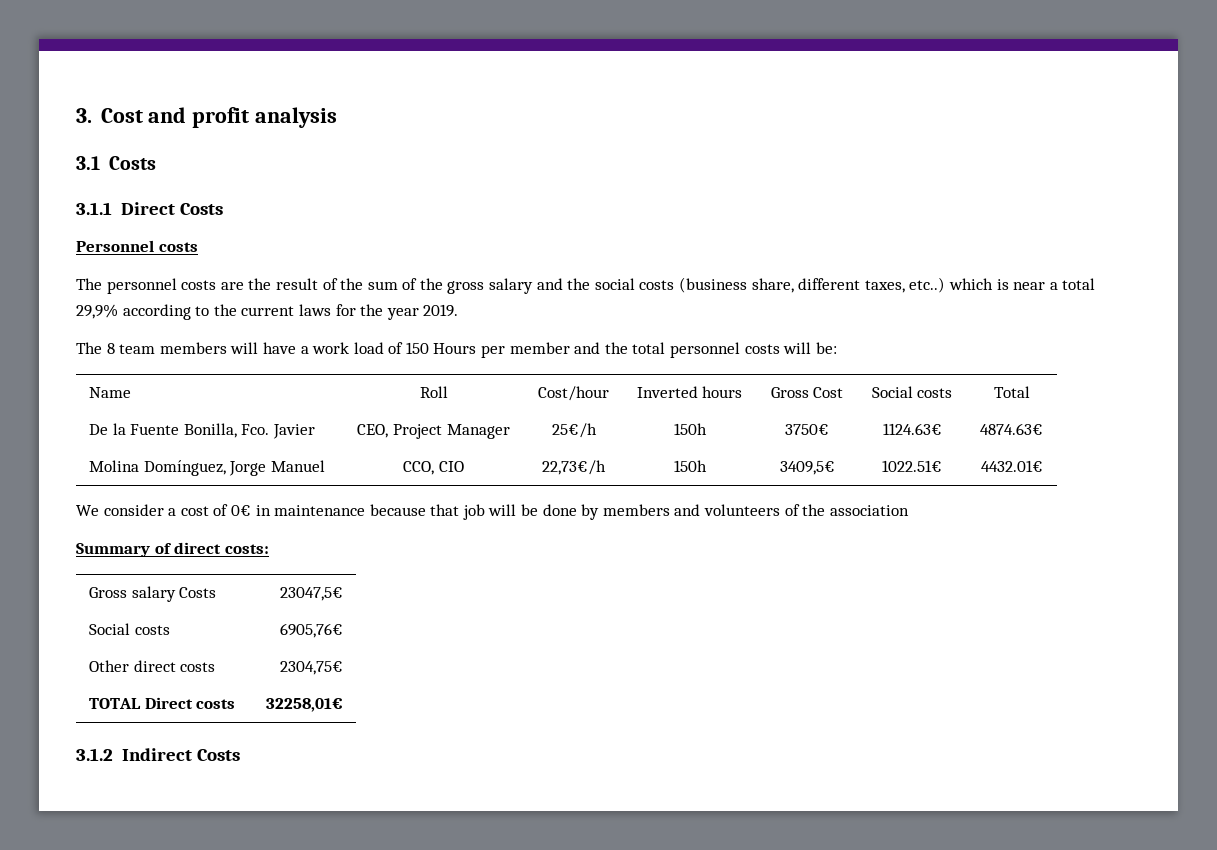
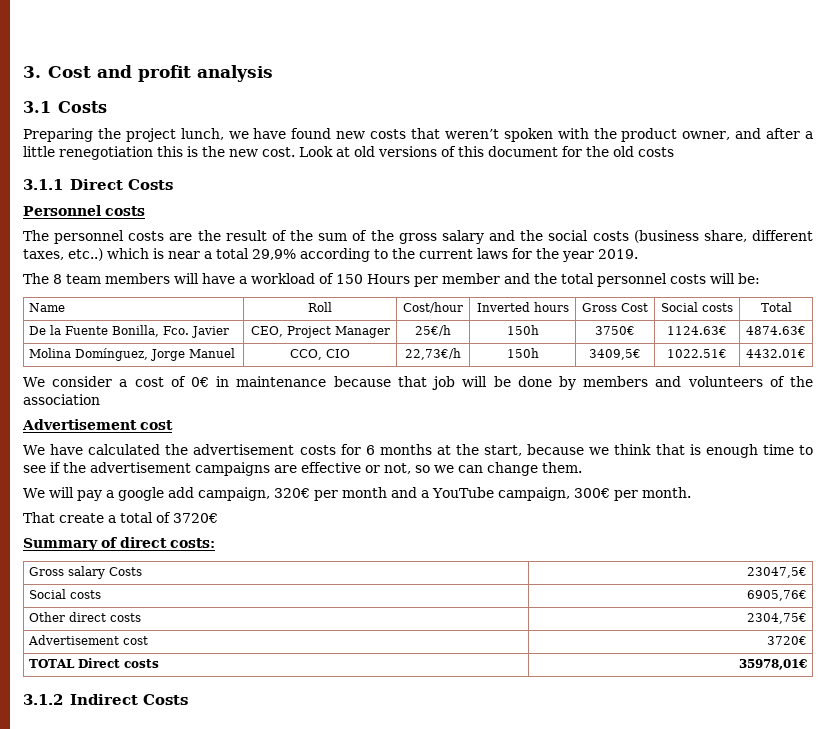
+ Preparing the project lunch, we have found new costs that weren’t spoken with the product owner, and after a little renegotiation this is the new cost. Look at old versions of this document for the old costs
- The 8 team members will have a work load of 150 Hours per member and the total personnel costs will be:
+ The 8 team members will have a workload of 150 Hours per member and the total personnel costs will be:
  We consider a cost of 0€ in maintenance because that job will be done by members and volunteers of the association
+ Advertisement cost
+ We have calculated the advertisement costs for 6 months at the start, because we think that is enough time to see if the advertisement campaigns are effective or not, so we can change them.
+ We will pay a google add campaign, 320€ per month and a YouTube campaign, 300€ per month.
+ That create a total of 3720€
+ Advertisement cost | 3720€
- TOTAL Direct costs | 32258,01€
+ TOTAL Direct costs | 35978,01€

